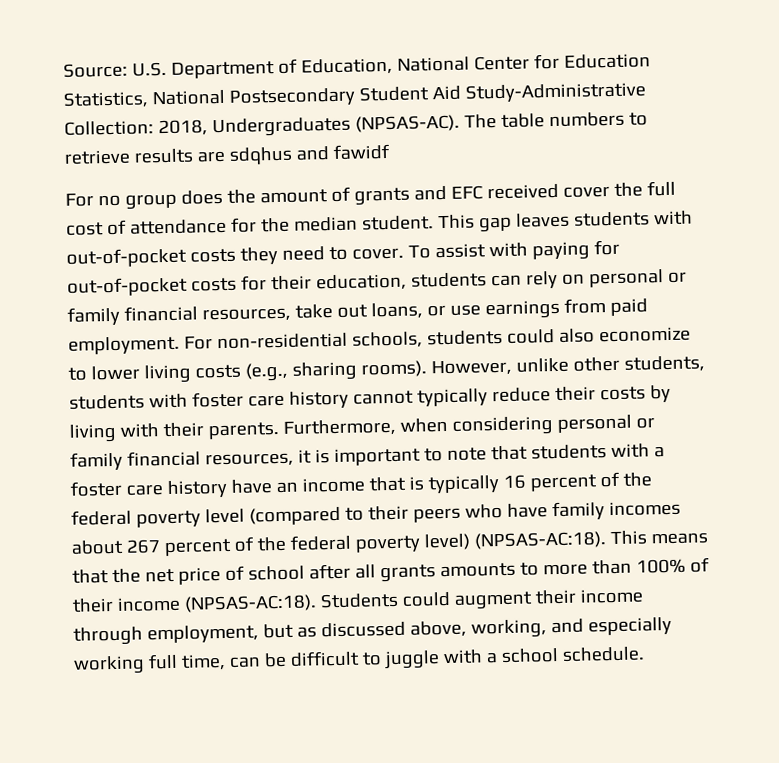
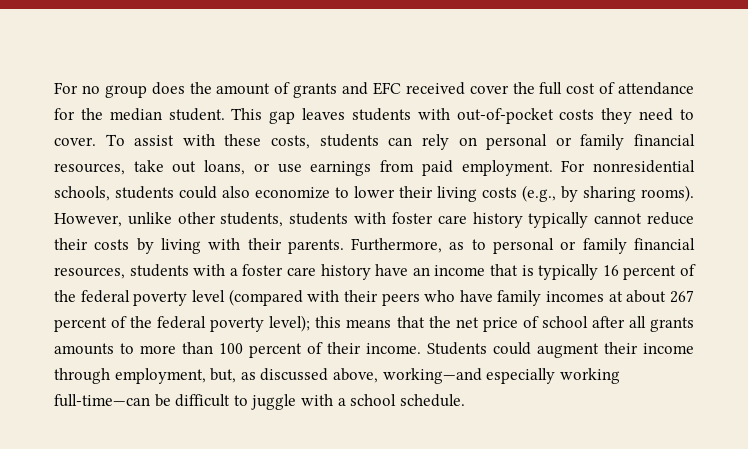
- Source: U.S. Department of Education, National Center for Education Statistics, National Postsecondary Student Aid Study-Administrative Collection: 2018, Undergraduates (NPSAS-AC). The table numbers to retrieve results are sdqhus and fawidf
- To assist with paying for out-of-pocket costs for their education, students can rely on personal or family financial resources, take out loans, or use earnings from paid employment.
+ To assist with these costs, students can rely on personal or family financial resources, take out loans, or use earnings from paid employment.
- For non-residential schools, students could also economize to lower living costs (e.g., sharing rooms).
+ For nonresidential schools, students could also economize to lower their living costs (e.g., by sharing rooms).
- However, unlike other students, students with foster care history cannot typically reduce their costs by living with their parents.
+ However, unlike other students, students with foster care history typically cannot reduce their costs by living with their parents.
- Furthermore, when considering personal or family financial resources, it is important to note that students with a foster care history have an income that is typically 16 percent of the federal poverty level (compared to their peers who have family incomes about 267 percent of the federal poverty level) (NPSAS-AC:18). This means that the net price of school after all grants amounts to more than 100% of their income (NPSAS-AC:18).
+ Furthermore, as to personal or family financial resources, students with a foster care history have an income that is typically 16 percent of the federal poverty level (compared with their peers who have family incomes at about 267 percent of the federal poverty level); this means that the net price of school after all grants amounts to more than 100 percent of their income.
- Students could augment their income through employment, but as discussed above, working, and especially working full time, can be difficult to juggle with a school schedule.
+ Students could augment their income through employment, but, as discussed above, working—and especially working full-time—can be difficult to juggle with a school schedule.

